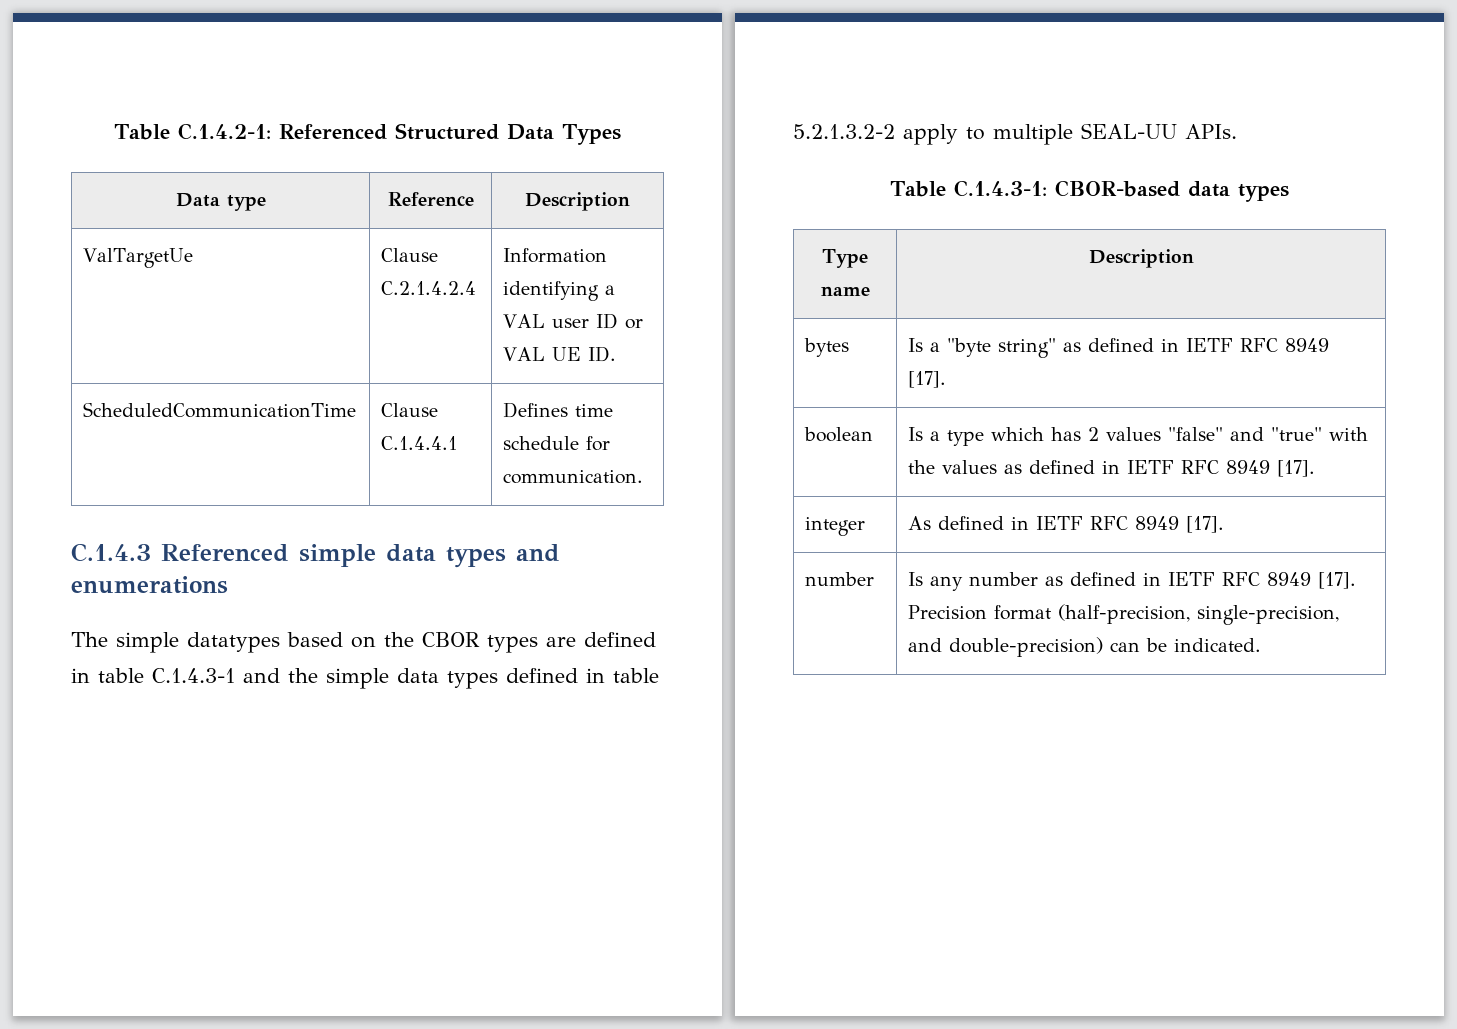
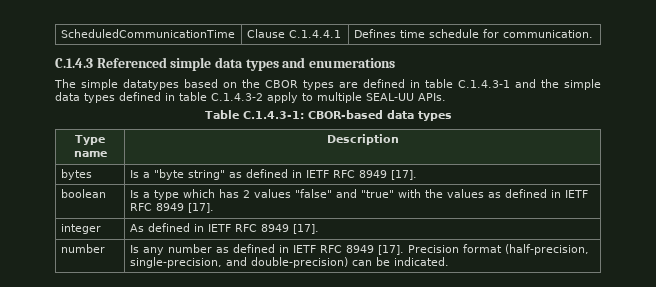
- Table C.1.4.2-1: Referenced Structured Data Types
- Data type | Reference | Description
- ValTargetUe | Clause C.2.1.4.2.4 | Information identifying a VAL user ID or VAL UE ID.
- The simple datatypes based on the CBOR types are defined in table C.1.4.3-1 and the simple data types defined in table 5.2.1.3.2-2 apply to multiple SEAL-UU APIs.
+ The simple datatypes based on the CBOR types are defined in table C.1.4.3-1 and the simple data types defined in table C.1.4.3-2 apply to multiple SEAL-UU APIs.

